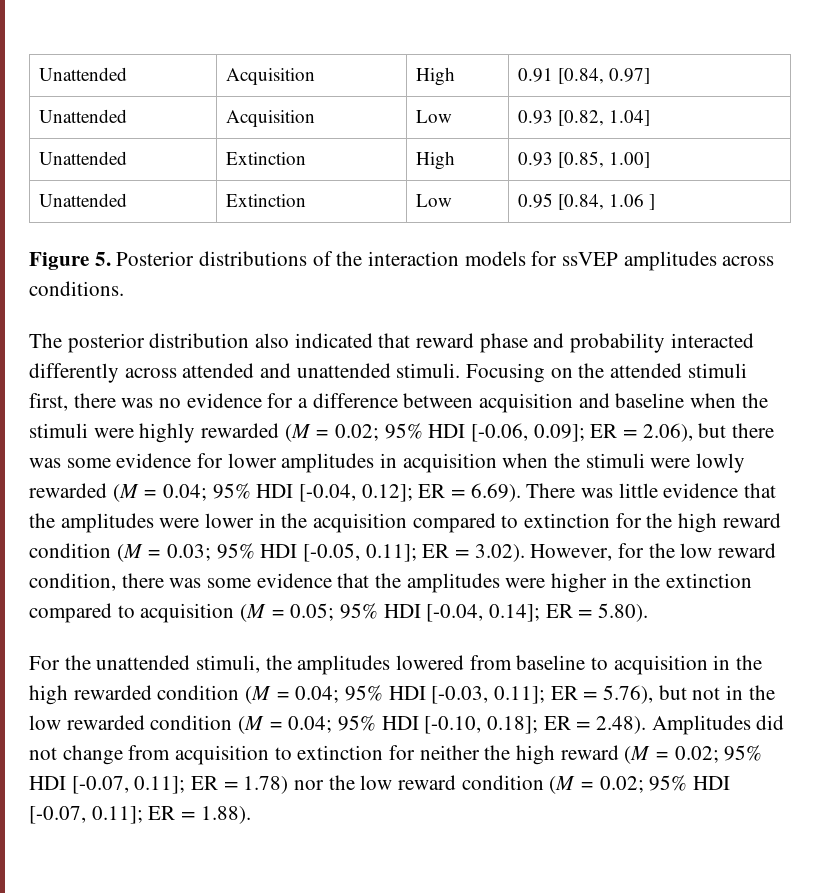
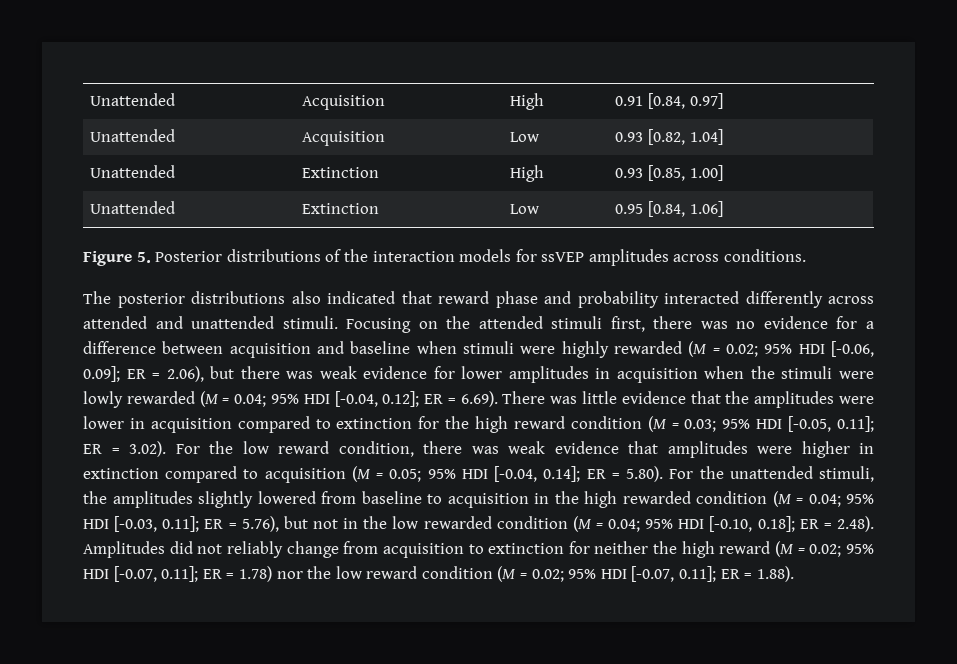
- Unattended | Extinction | Low | 0.95 [0.84, 1.06 ]
+ Unattended | Extinction | Low | 0.95 [0.84, 1.06]
- The posterior distribution also indicated that reward phase and probability interacted differently across attended and unattended stimuli.
+ The posterior distributions also indicated that reward phase and probability interacted differently across attended and unattended stimuli.
- Focusing on the attended stimuli first, there was no evidence for a difference between acquisition and baseline when the stimuli were highly rewarded (M = 0.02;
+ Focusing on the attended stimuli first, there was no evidence for a difference between acquisition and baseline when stimuli were highly rewarded (M = 0.02;
- ER = 2.06), but there was some evidence for lower amplitudes in acquisition when the stimuli were lowly rewarded (M = 0.04;
+ ER = 2.06), but there was weak evidence for lower amplitudes in acquisition when the stimuli were lowly rewarded (M = 0.04;
- ER = 6.69). There was little evidence that the amplitudes were lower in the acquisition compared to extinction for the high reward condition (M = 0.03;
+ ER = 6.69). There was little evidence that the amplitudes were lower in acquisition compared to extinction for the high reward condition (M = 0.03;
- ER = 3.02). However, for the low reward condition, there was some evidence that the amplitudes were higher in the extinction compared to acquisition (M = 0.05;
+ ER = 3.02). For the low reward condition, there was weak evidence that amplitudes were higher in extinction compared to acquisition (M = 0.05;
- ER = 5.80).
- For the unattended stimuli, the amplitudes lowered from baseline to acquisition in the high rewarded condition (M = 0.04;
+ ER = 5.80). For the unattended stimuli, the amplitudes slightly lowered from baseline to acquisition in the high rewarded condition (M = 0.04;
- ER = 2.48). Amplitudes did not change from acquisition to extinction for neither the high reward (M = 0.02;
+ ER = 2.48). Amplitudes did not reliably change from acquisition to extinction for neither the high reward (M = 0.02;

